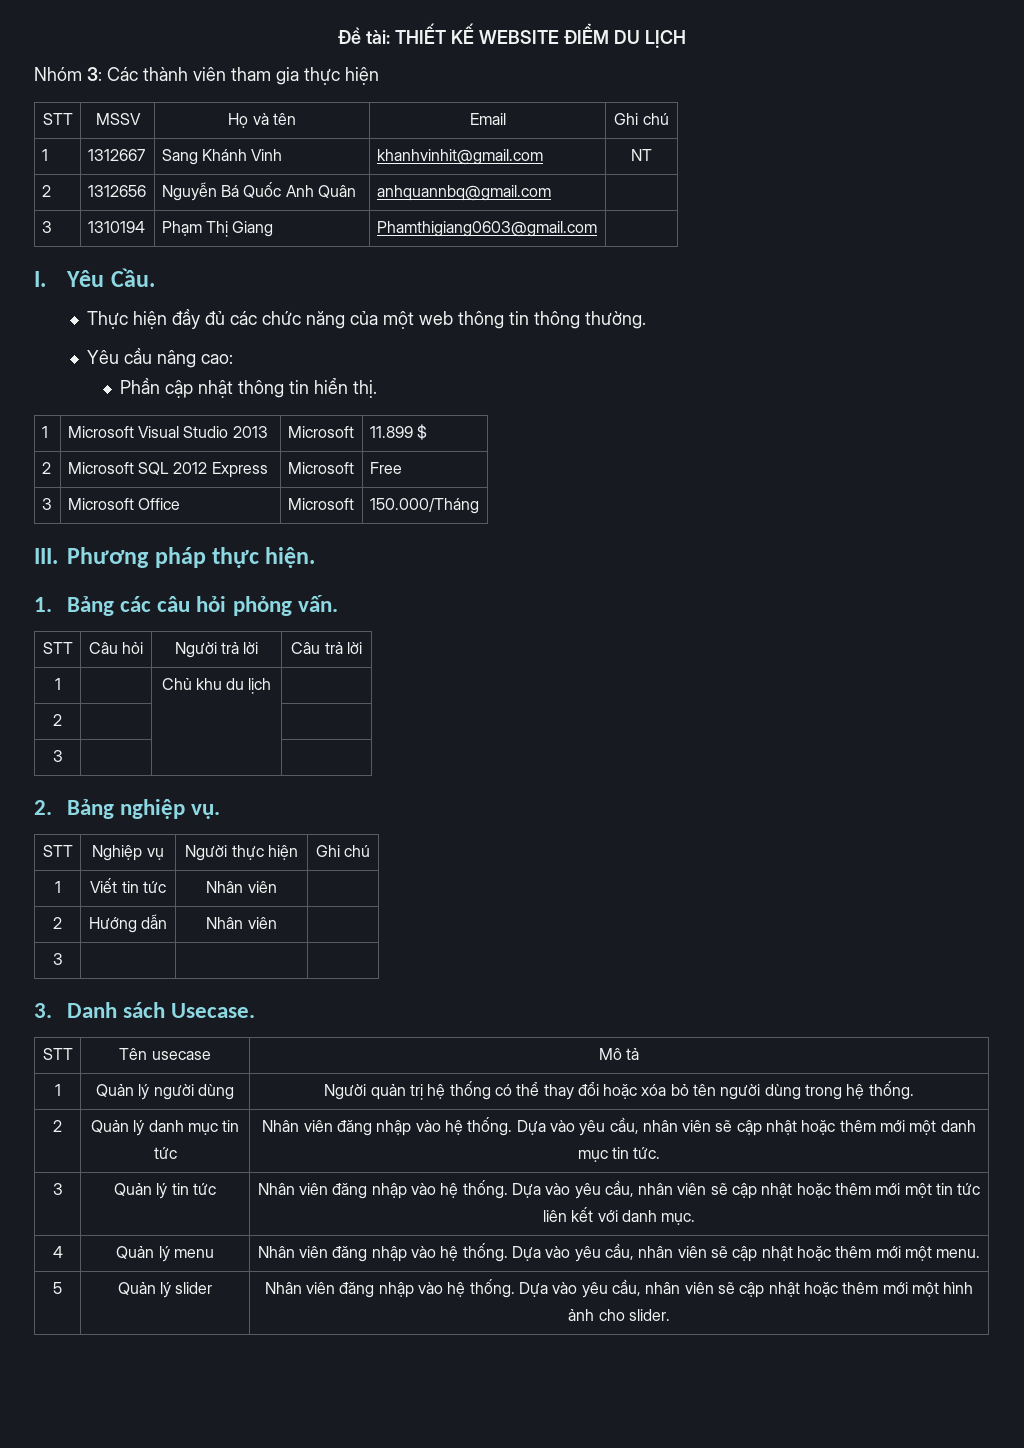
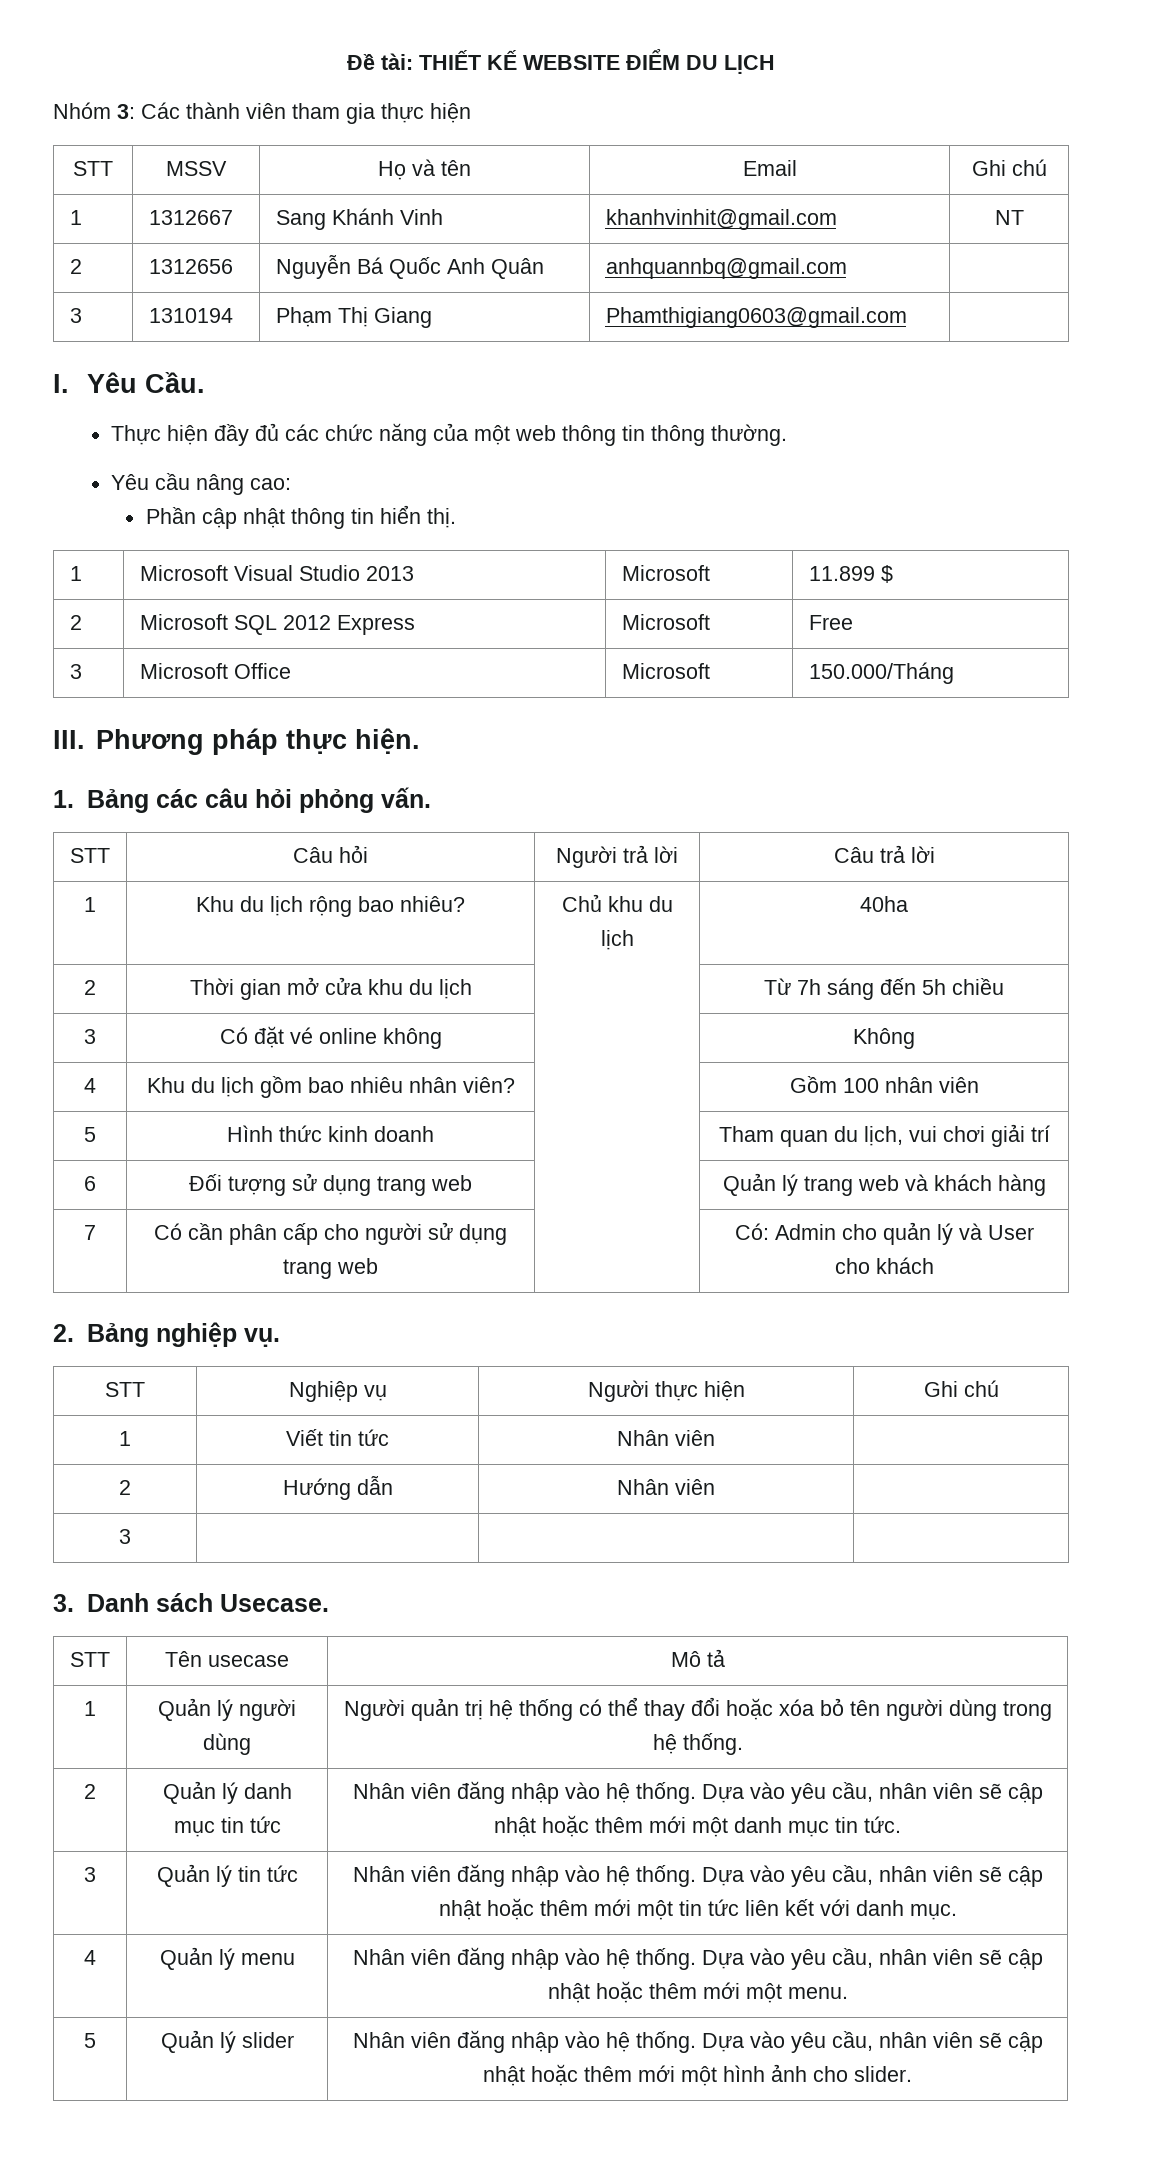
- 1 | | Chủ khu du lịch |
- 2 | | |
- 3 | | |
+ 1 | Khu du lịch rộng bao nhiêu? | Chủ khu du lịch | 40ha
+ 2 | Thời gian mở cửa khu du lịch | | Từ 7h sáng đến 5h chiều
+ 3 | Có đặt vé online không | | Không
+ 4 | Khu du lịch gồm bao nhiêu nhân viên? | | Gồm 100 nhân viên
+ 5 | Hình thức kinh doanh | | Tham quan du lịch, vui chơi giải trí
+ 6 | Đối tượng sử dụng trang web | | Quản lý trang web và khách hàng
+ 7 | Có cần phân cấp cho người sử dụng trang web | | Có: Admin cho quản lý và User cho khách

